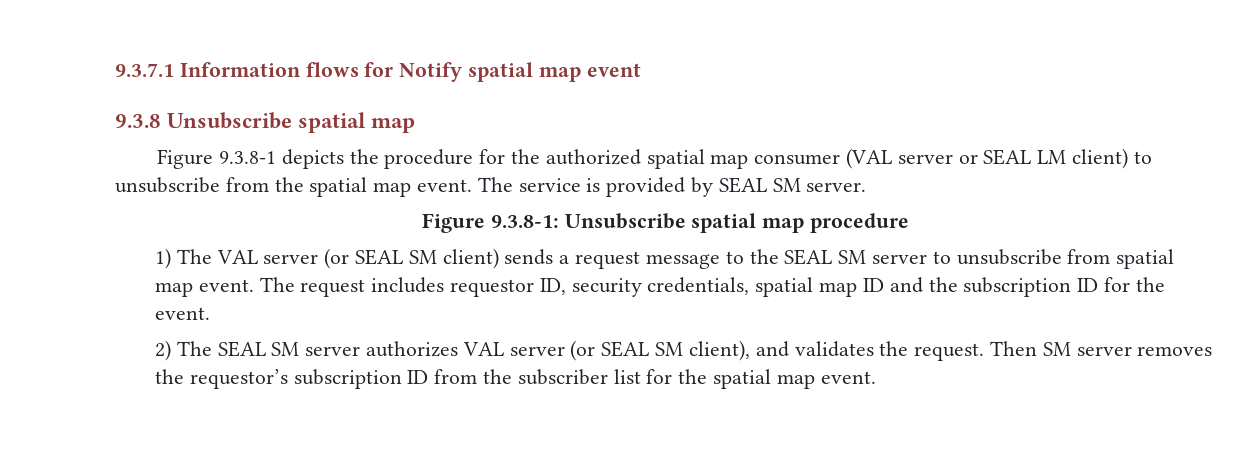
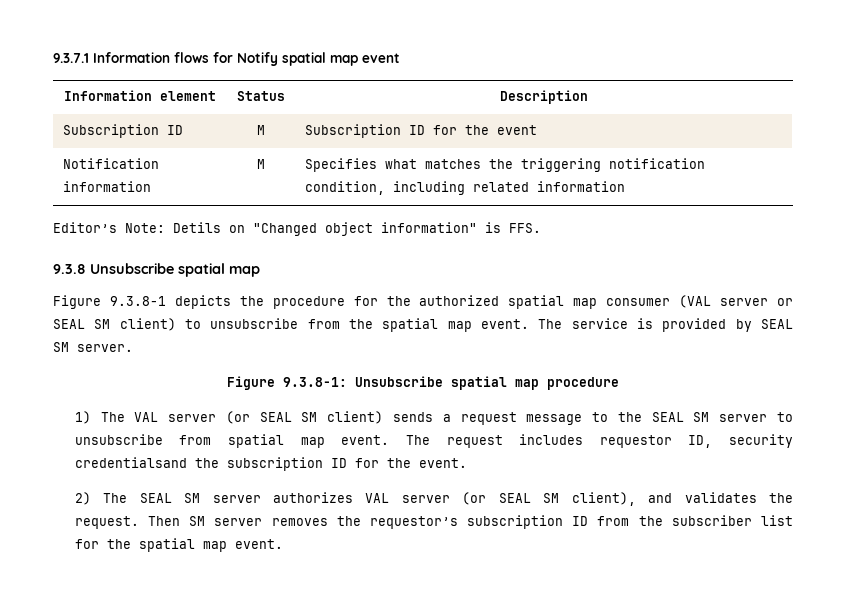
+ Information element | Status | Description
+ Subscription ID | M | Subscription ID for the event
+ Notification information | M | Specifies what matches the triggering notification condition, including related information
+ Editor’s Note: Detils on "Changed object information" is FFS.
- Figure 9.3.8-1 depicts the procedure for the authorized spatial map consumer (VAL server or SEAL LM client) to unsubscribe from the spatial map event.
+ Figure 9.3.8-1 depicts the procedure for the authorized spatial map consumer (VAL server or SEAL SM client) to unsubscribe from the spatial map event.
- The request includes requestor ID, security credentials, spatial map ID and the subscription ID for the event.
+ The request includes requestor ID, security credentialsand the subscription ID for the event.

